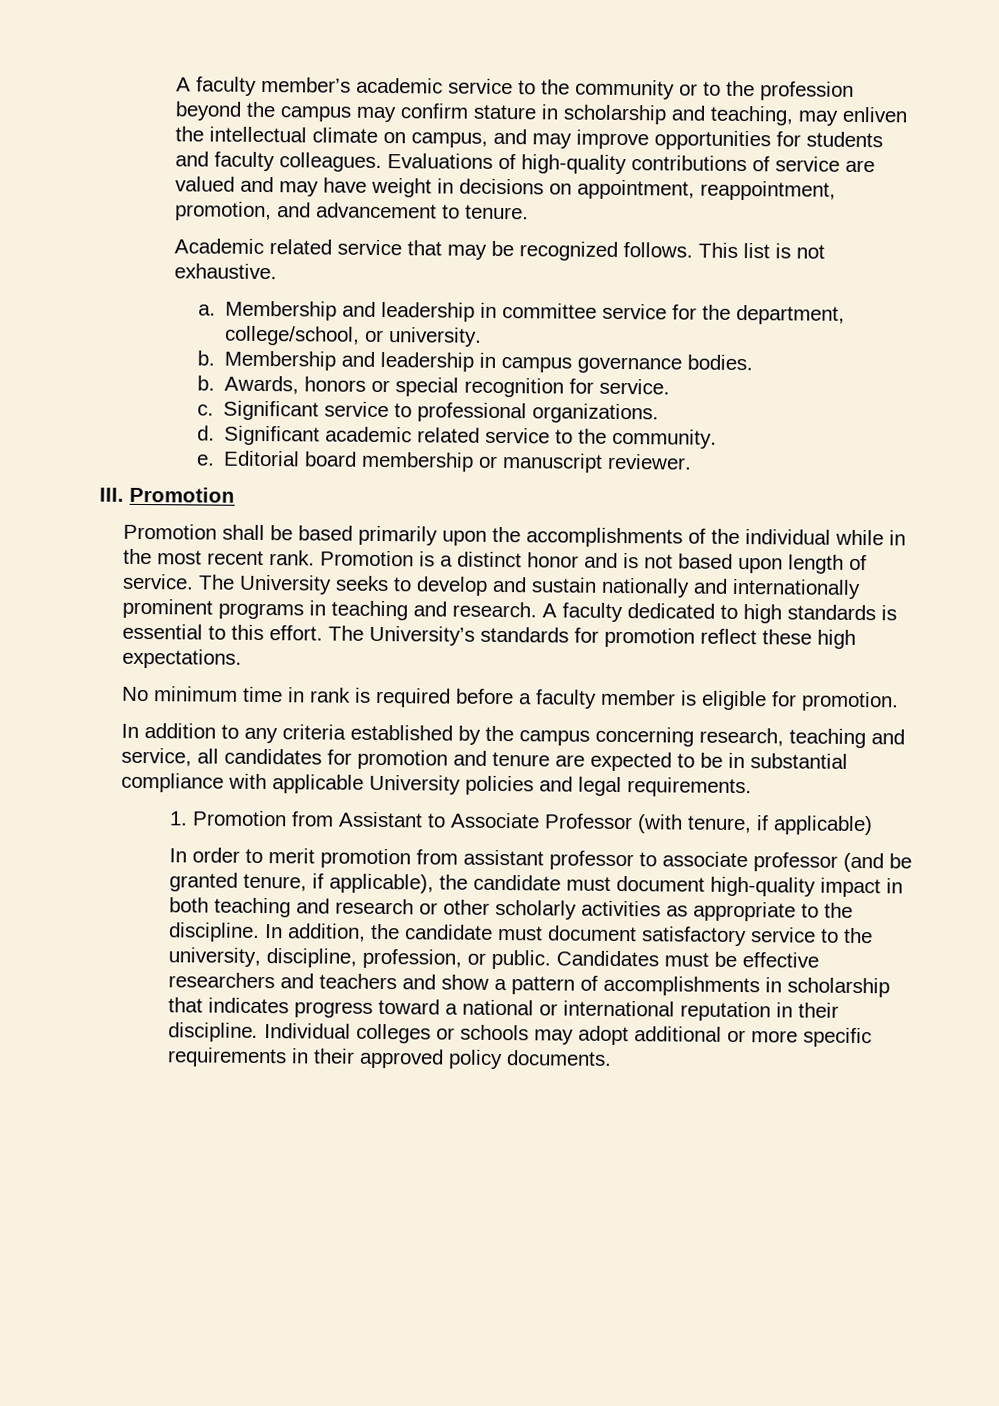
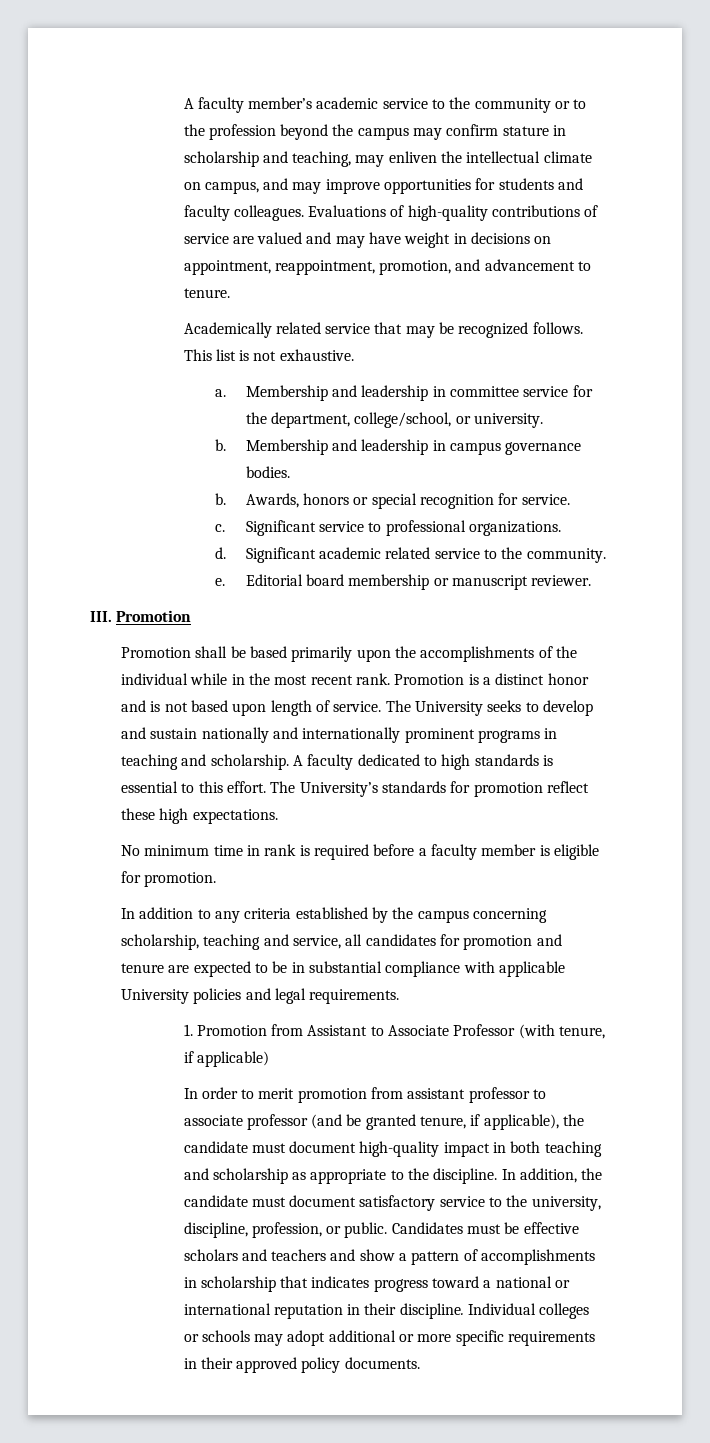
- Academic related service that may be recognized follows.
+ Academically related service that may be recognized follows.
- The University seeks to develop and sustain nationally and internationally prominent programs in teaching and research.
+ The University seeks to develop and sustain nationally and internationally prominent programs in teaching and scholarship.
- In addition to any criteria established by the campus concerning research, teaching and service, all candidates for promotion and tenure are expected to be in substantial compliance with applicable University policies and legal requirements.
+ In addition to any criteria established by the campus concerning scholarship, teaching and service, all candidates for promotion and tenure are expected to be in substantial compliance with applicable University policies and legal requirements.
- In order to merit promotion from assistant professor to associate professor (and be granted tenure, if applicable), the candidate must document high-quality impact in both teaching and research or other scholarly activities as appropriate to the discipline.
+ In order to merit promotion from assistant professor to associate professor (and be granted tenure, if applicable), the candidate must document high-quality impact in both teaching and scholarship as appropriate to the discipline.
- Candidates must be effective researchers and teachers and show a pattern of accomplishments in scholarship that indicates progress toward a national or international reputation in their discipline.
+ Candidates must be effective scholars and teachers and show a pattern of accomplishments in scholarship that indicates progress toward a national or international reputation in their discipline.

